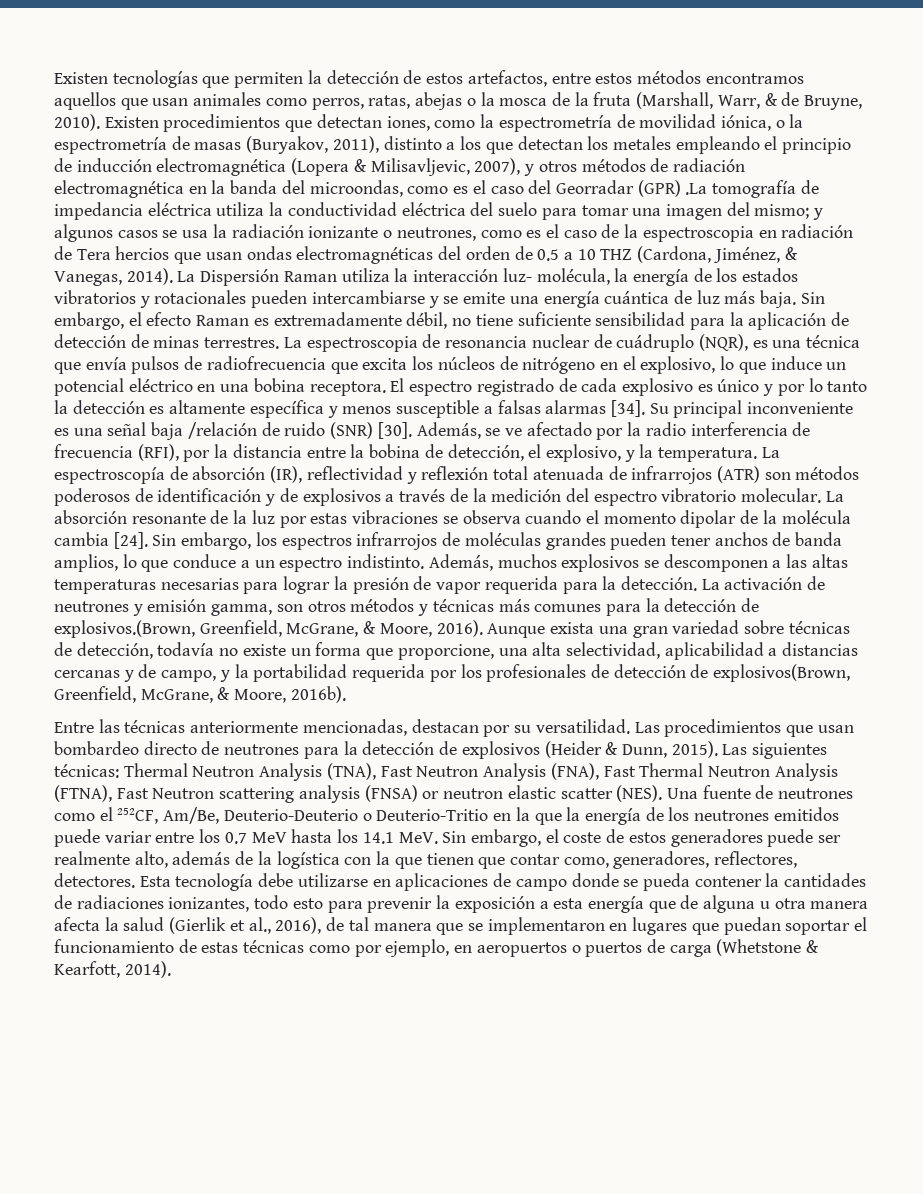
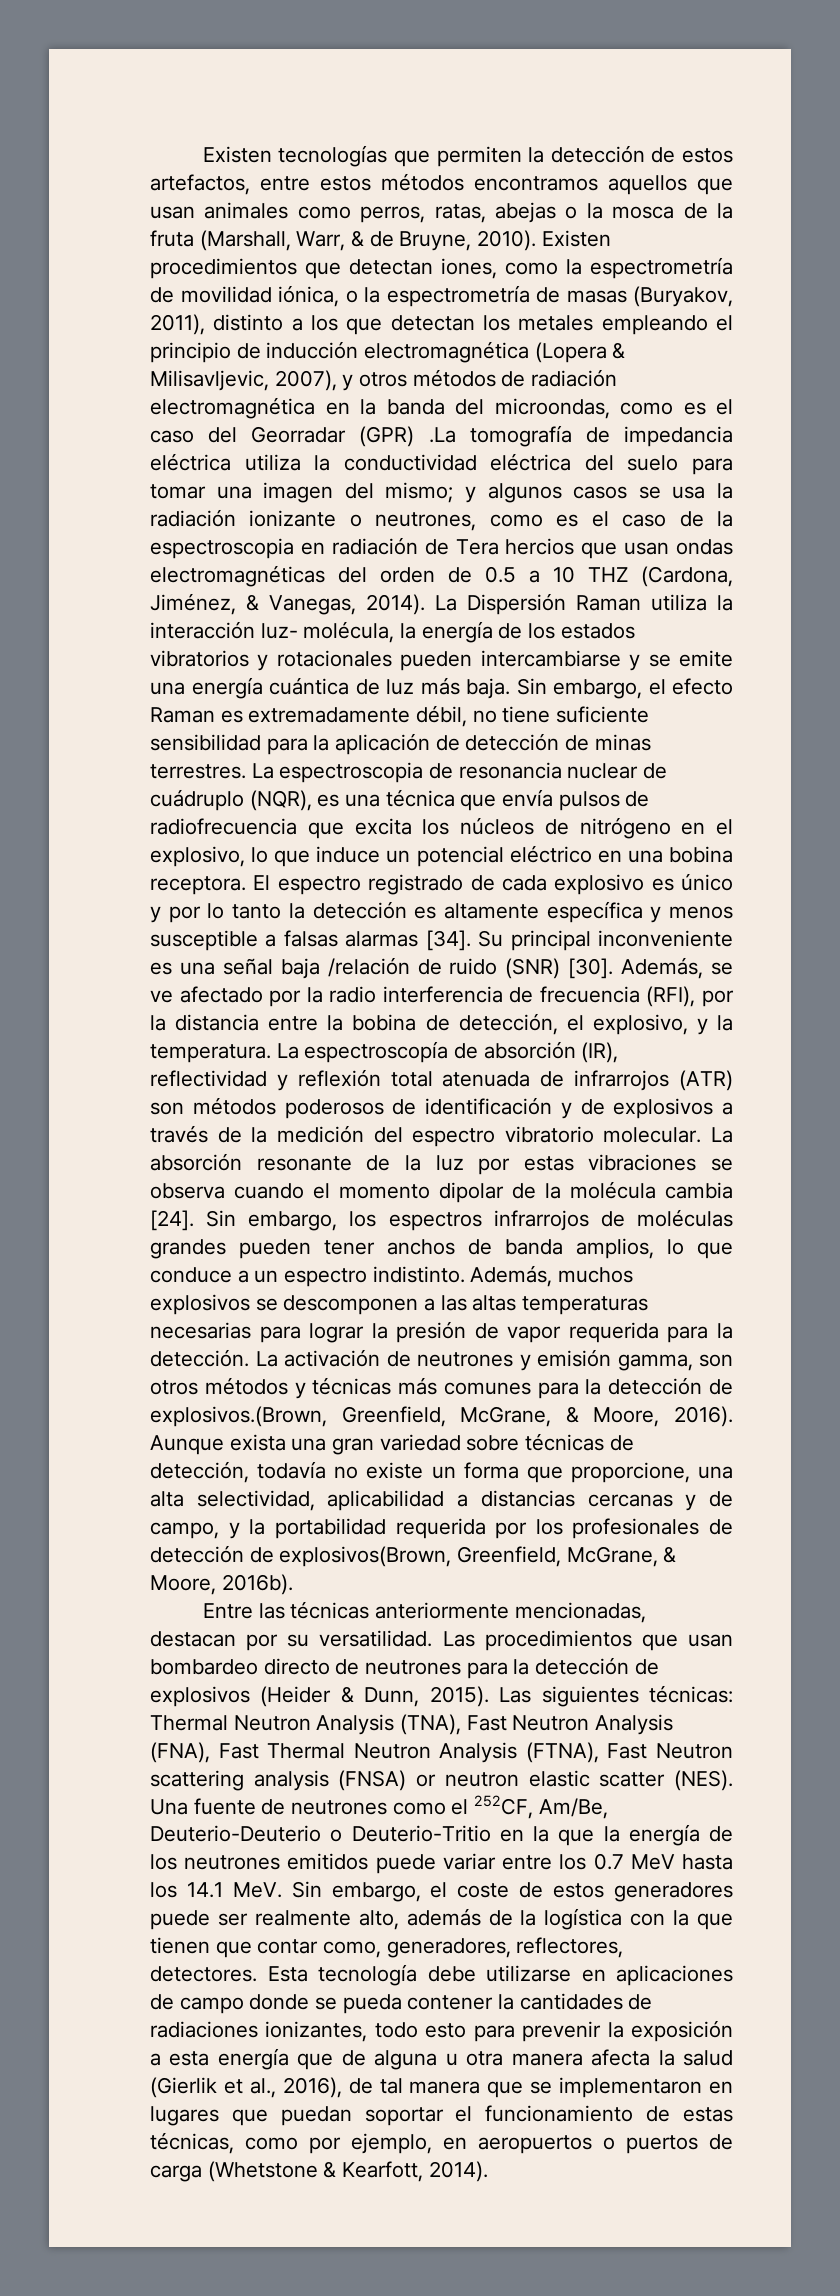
- Esta tecnología debe utilizarse en aplicaciones de campo donde se pueda contener la cantidades de radiaciones ionizantes, todo esto para prevenir la exposición a esta energía que de alguna u otra manera afecta la salud (Gierlik et al., 2016), de tal manera que se implementaron en lugares que puedan soportar el funcionamiento de estas técnicas como por ejemplo, en aeropuertos o puertos de carga (Whetstone & Kearfott, 2014).
+ Esta tecnología debe utilizarse en aplicaciones de campo donde se pueda contener la cantidades de radiaciones ionizantes, todo esto para prevenir la exposición a esta energía que de alguna u otra manera afecta la salud (Gierlik et al., 2016), de tal manera que se implementaron en lugares que puedan soportar el funcionamiento de estas técnicas, como por ejemplo, en aeropuertos o puertos de carga (Whetstone & Kearfott, 2014).

